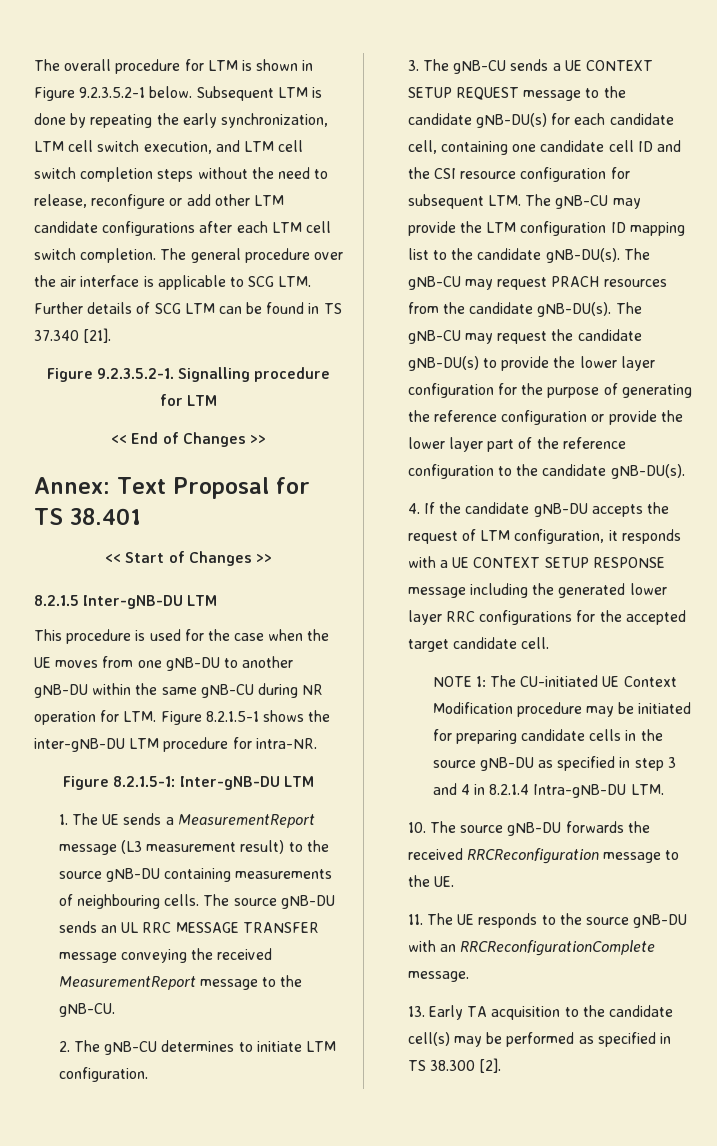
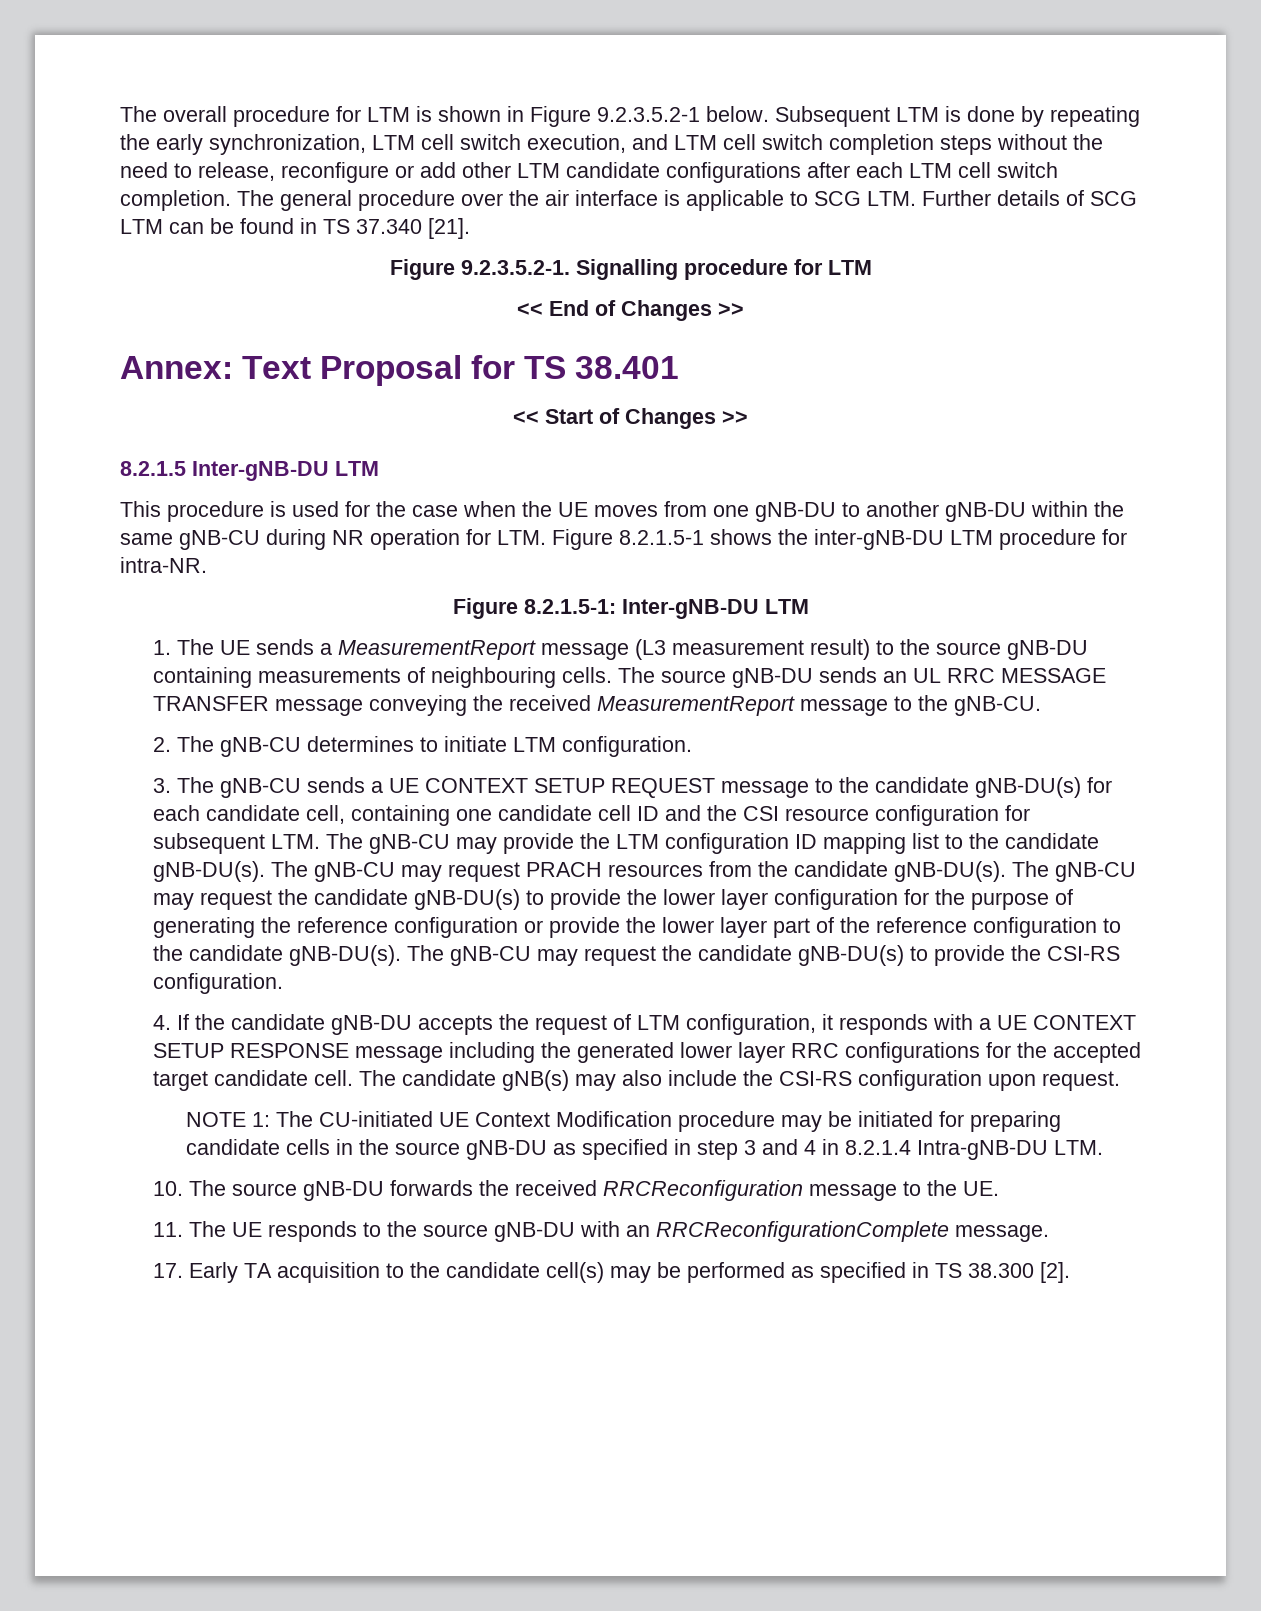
+ The gNB-CU may request the candidate gNB-DU(s) to provide the CSI-RS configuration.
+ The candidate gNB(s) may also include the CSI-RS configuration upon request.
- 13. Early TA acquisition to the candidate cell(s) may be performed as specified in TS 38.300 [2].
+ 17. Early TA acquisition to the candidate cell(s) may be performed as specified in TS 38.300 [2].

